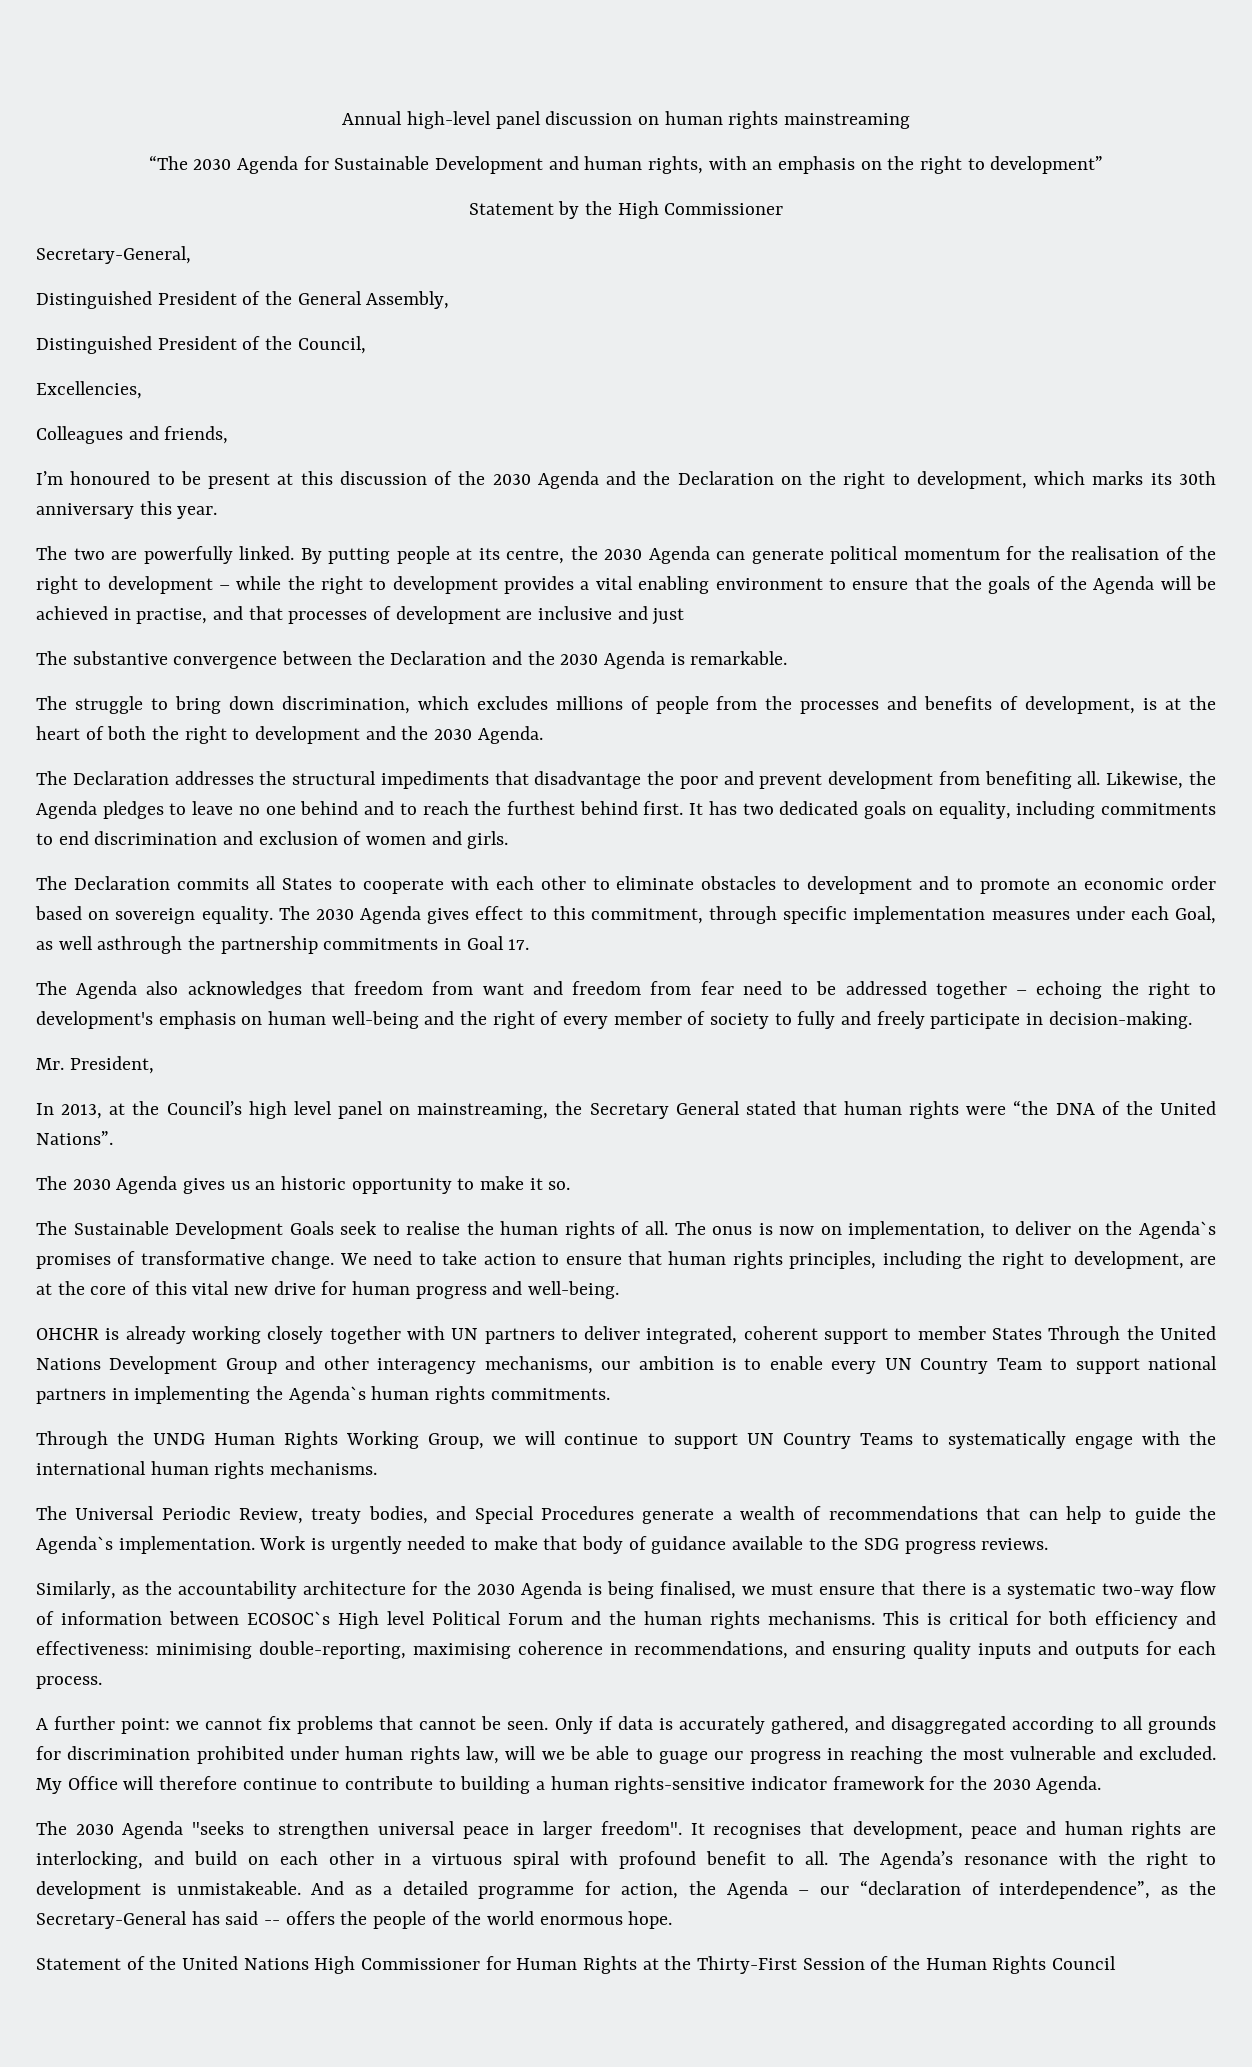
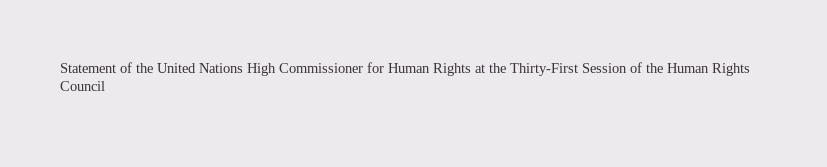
- Annual high-level panel discussion on human rights mainstreaming
- “The 2030 Agenda for Sustainable Development and human rights, with an emphasis on the right to development”
- Statement by the High Commissioner
- Secretary-General,
- Distinguished President of the General Assembly,
- Distinguished President of the Council,
- Excellencies,
- Colleagues and friends,
- I’m honoured to be present at this discussion of the 2030 Agenda and the Declaration on the right to development, which marks its 30th anniversary this year.
- The two are powerfully linked. By putting people at its centre, the 2030 Agenda can generate political momentum for the realisation of the right to development – while the right to development provides a vital enabling environment to ensure that the goals of the Agenda will be achieved in practise, and that processes of development are inclusive and just
- The substantive convergence between the Declaration and the 2030 Agenda is remarkable.
- The struggle to bring down discrimination, which excludes millions of people from the processes and benefits of development, is at the heart of both the right to development and the 2030 Agenda.
- The Declaration addresses the structural impediments that disadvantage the poor and prevent development from benefiting all. Likewise, the Agenda pledges to leave no one behind and to reach the furthest behind first. It has two dedicated goals on equality, including commitments to end discrimination and exclusion of women and girls.
- The Declaration commits all States to cooperate with each other to eliminate obstacles to development and to promote an economic order based on sovereign equality. The 2030 Agenda gives effect to this commitment, through specific implementation measures under each Goal, as well asthrough the partnership commitments in Goal 17.
- The Agenda also acknowledges that freedom from want and freedom from fear need to be addressed together – echoing the right to development's emphasis on human well-being and the right of every member of society to fully and freely participate in decision-making.
- Mr. President,
- In 2013, at the Council’s high level panel on mainstreaming, the Secretary General stated that human rights were “the DNA of the United Nations”.
- The 2030 Agenda gives us an historic opportunity to make it so.
- The Sustainable Development Goals seek to realise the human rights of all. The onus is now on implementation, to deliver on the Agenda`s promises of transformative change. We need to take action to ensure that human rights principles, including the right to development, are at the core of this vital new drive for human progress and well-being.
- OHCHR is already working closely together with UN partners to deliver integrated, coherent support to member States Through the United Nations Development Group and other interagency mechanisms, our ambition is to enable every UN Country Team to support national partners in implementing the Agenda`s human rights commitments.
- Through the UNDG Human Rights Working Group, we will continue to support UN Country Teams to systematically engage with the international human rights mechanisms.
- The Universal Periodic Review, treaty bodies, and Special Procedures generate a wealth of recommendations that can help to guide the Agenda`s implementation. Work is urgently needed to make that body of guidance available to the SDG progress reviews.
- Similarly, as the accountability architecture for the 2030 Agenda is being finalised, we must ensure that there is a systematic two-way flow of information between ECOSOC`s High level Political Forum and the human rights mechanisms. This is critical for both efficiency and effectiveness: minimising double-reporting, maximising coherence in recommendations, and ensuring quality inputs and outputs for each process.
- A further point: we cannot fix problems that cannot be seen. Only if data is accurately gathered, and disaggregated according to all grounds for discrimination prohibited under human rights law, will we be able to guage our progress in reaching the most vulnerable and excluded. My Office will therefore continue to contribute to building a human rights-sensitive indicator framework for the 2030 Agenda.
- The 2030 Agenda "seeks to strengthen universal peace in larger freedom". It recognises that development, peace and human rights are interlocking, and build on each other in a virtuous spiral with profound benefit to all. The Agenda’s resonance with the right to development is unmistakeable. And as a detailed programme for action, the Agenda – our “declaration of interdependence”, as the Secretary-General has said -- offers the people of the world enormous hope.

